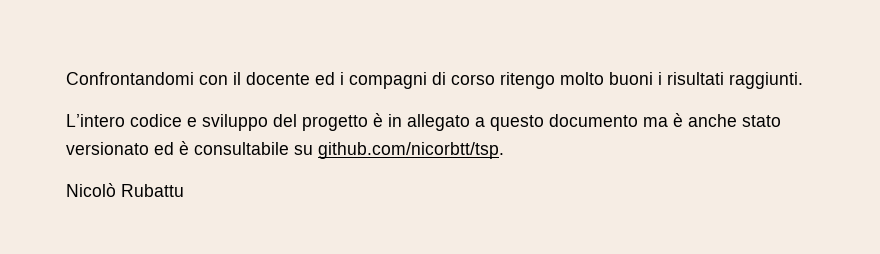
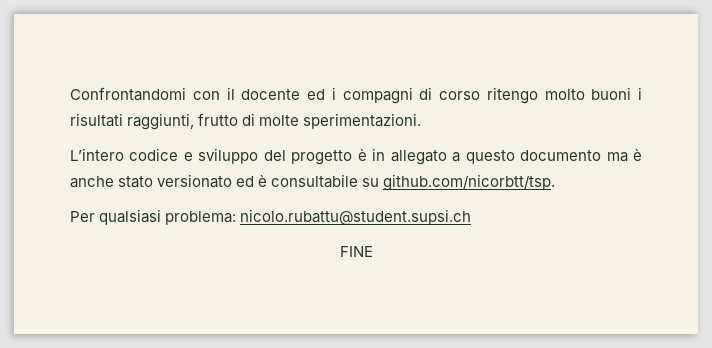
- Confrontandomi con il docente ed i compagni di corso ritengo molto buoni i risultati raggiunti.
+ Confrontandomi con il docente ed i compagni di corso ritengo molto buoni i risultati raggiunti, frutto di molte sperimentazioni.
- Nicolò Rubattu
+ Per qualsiasi problema: nicolo.rubattu@student.supsi.ch
+ FINE

